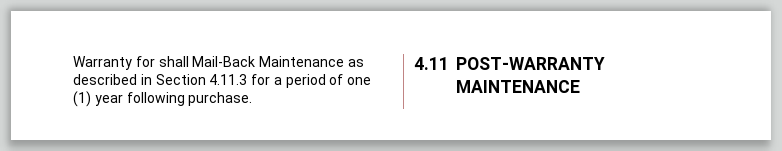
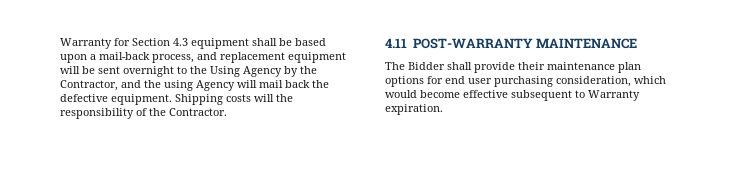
- Warranty for shall Mail-Back Maintenance as described in Section 4.11.3 for a period of one (1) year following purchase.
+ Warranty for Section 4.3 equipment shall be based upon a mail-back process, and replacement equipment will be sent overnight to the Using Agency by the Contractor, and the using Agency will mail back the defective equipment. Shipping costs will the responsibility of the Contractor.
  4.11 POST-WARRANTY MAINTENANCE
+ The Bidder shall provide their maintenance plan options for end user purchasing consideration, which would become effective subsequent to Warranty expiration.

